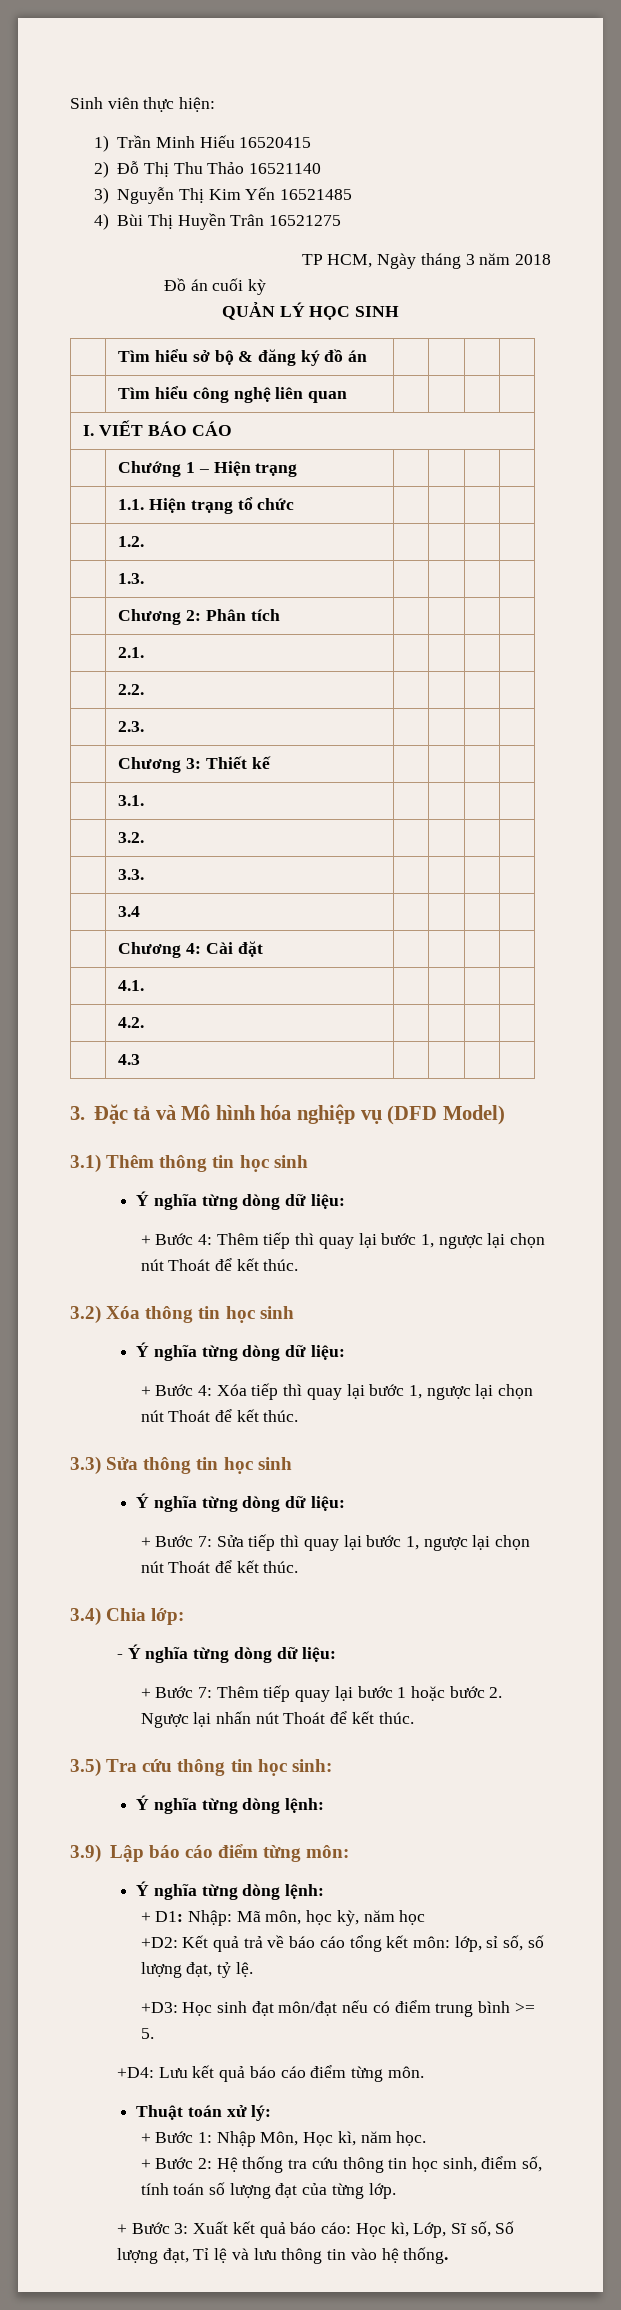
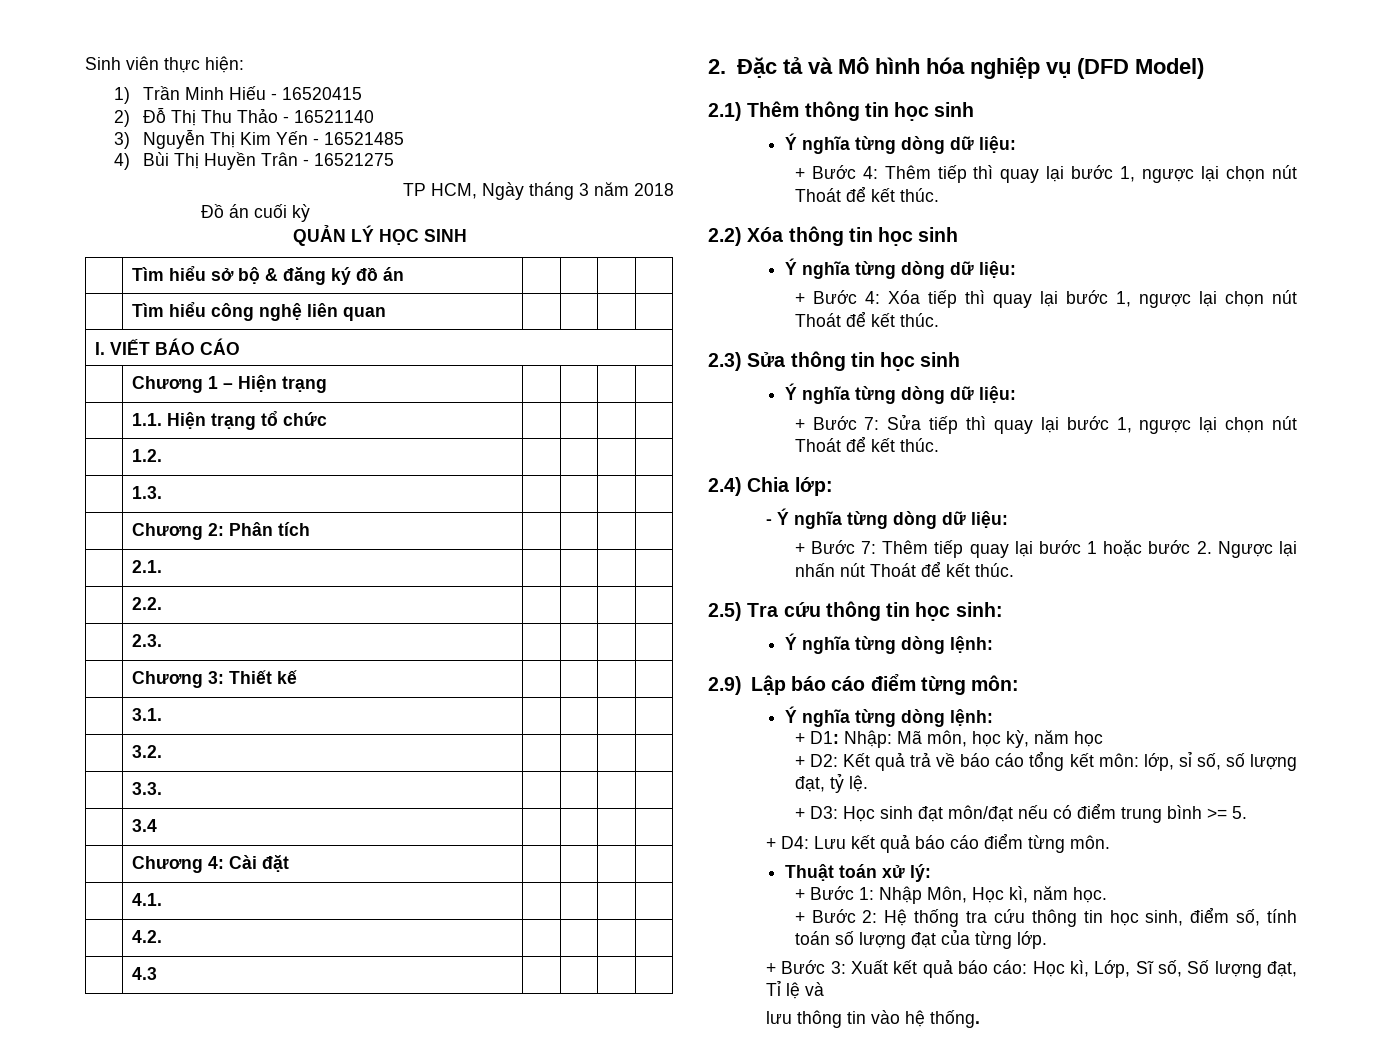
- 1) Trần Minh Hiếu 16520415
+ 1) Trần Minh Hiếu - 16520415
- 2) Đỗ Thị Thu Thảo 16521140
+ 2) Đỗ Thị Thu Thảo - 16521140
- 3) Nguyễn Thị Kim Yến 16521485
+ 3) Nguyễn Thị Kim Yến - 16521485
- 4) Bùi Thị Huyền Trân 16521275
+ 4) Bùi Thị Huyền Trân - 16521275
- | Chướng 1 – Hiện trạng | | | |
+ | Chương 1 – Hiện trạng | | | |
- 3. Đặc tả và Mô hình hóa nghiệp vụ (DFD Model)
+ 2. Đặc tả và Mô hình hóa nghiệp vụ (DFD Model)
- 3.1) Thêm thông tin học sinh
+ 2.1) Thêm thông tin học sinh
- 3.2) Xóa thông tin học sinh
+ 2.2) Xóa thông tin học sinh
- 3.3) Sửa thông tin học sinh
+ 2.3) Sửa thông tin học sinh
- 3.4) Chia lớp:
+ 2.4) Chia lớp:
- 3.5) Tra cứu thông tin học sinh:
+ 2.5) Tra cứu thông tin học sinh:
- 3.9) Lập báo cáo điểm từng môn:
+ 2.9) Lập báo cáo điểm từng môn:
- +D2: Kết quả trả về báo cáo tổng kết môn: lớp, sỉ số, số lượng đạt, tỷ lệ.
+ + D2: Kết quả trả về báo cáo tổng kết môn: lớp, sỉ số, số lượng đạt, tỷ lệ.
- +D3: Học sinh đạt môn/đạt nếu có điểm trung bình >= 5.
+ + D3: Học sinh đạt môn/đạt nếu có điểm trung bình >= 5.
- +D4: Lưu kết quả báo cáo điểm từng môn.
+ + D4: Lưu kết quả báo cáo điểm từng môn.
- + Bước 3: Xuất kết quả báo cáo: Học kì, Lớp, Sĩ số, Số lượng đạt, Tỉ lệ và lưu thông tin vào hệ thống.
+ + Bước 3: Xuất kết quả báo cáo: Học kì, Lớp, Sĩ số, Số lượng đạt, Tỉ lệ và
+ lưu thông tin vào hệ thống.

